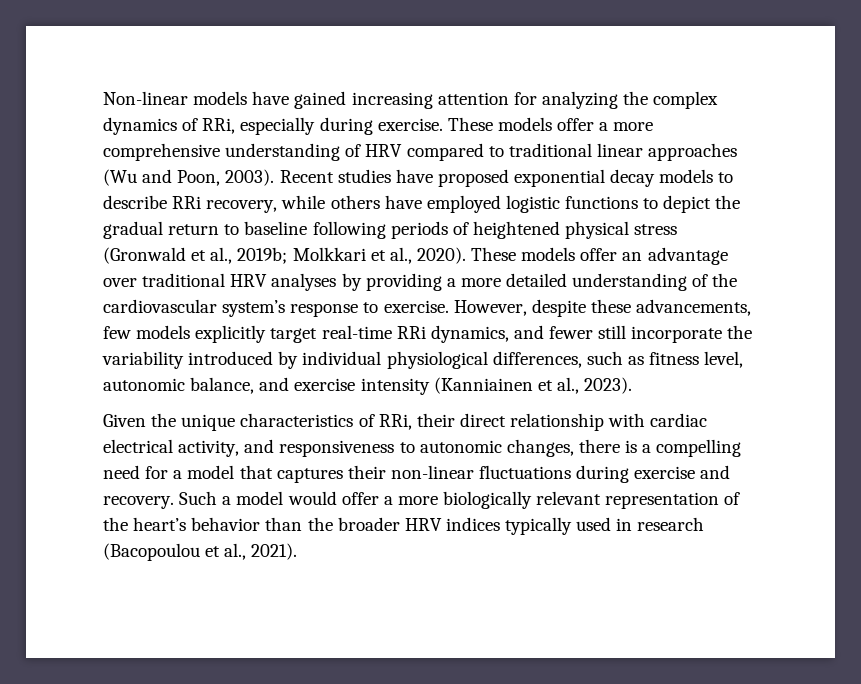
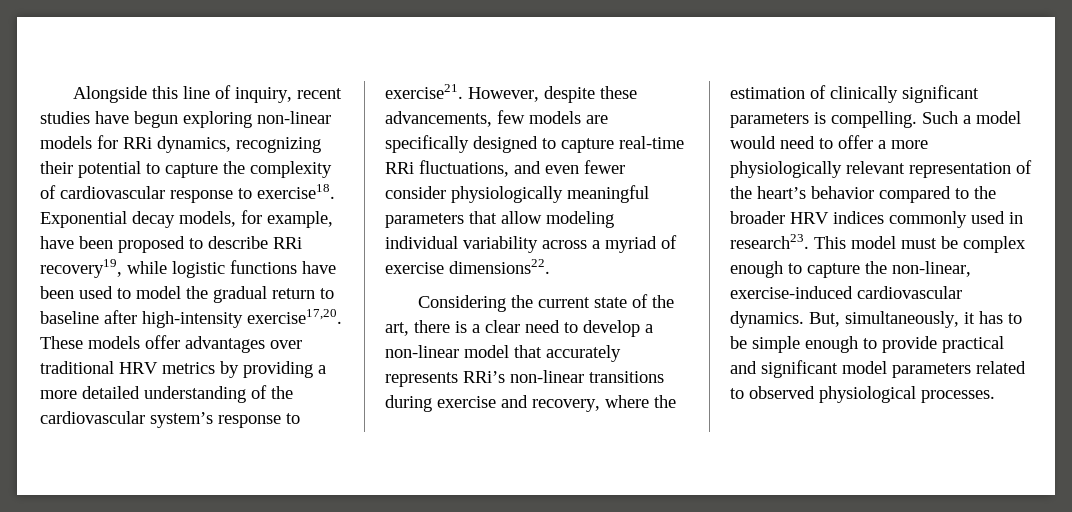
- Non-linear models have gained increasing attention for analyzing the complex dynamics of RRi, especially during exercise. These models offer a more comprehensive understanding of HRV compared to traditional linear approaches (Wu and Poon, 2003). Recent studies have proposed exponential decay models to describe RRi recovery, while others have employed logistic functions to depict the gradual return to baseline following periods of heightened physical stress (Gronwald et al., 2019b; Molkkari et al., 2020). These models offer an advantage over traditional HRV analyses by providing a more detailed understanding of the cardiovascular system’s response to exercise.
+ Alongside this line of inquiry, recent studies have begun exploring non-linear models for RRi dynamics, recognizing their potential to capture the complexity of cardiovascular response to exercise18. Exponential decay models, for example, have been proposed to describe RRi recovery19, while logistic functions have been used to model the gradual return to baseline after high-intensity exercise17,20. These models offer advantages over traditional HRV metrics by providing a more detailed understanding of the cardiovascular system’s response to exercise21.
- However, despite these advancements, few models explicitly target real-time RRi dynamics, and fewer still incorporate the variability introduced by individual physiological differences, such as fitness level, autonomic balance, and exercise intensity (Kanniainen et al., 2023).
- Given the unique characteristics of RRi, their direct relationship with cardiac electrical activity, and responsiveness to autonomic changes, there is a compelling need for a model that captures their non-linear fluctuations during exercise and recovery.
+ However, despite these advancements, few models are specifically designed to capture real-time RRi fluctuations, and even fewer consider physiologically meaningful parameters that allow modeling individual variability across a myriad of exercise dimensions22.
+ Considering the current state of the art, there is a clear need to develop a non-linear model that accurately represents RRi’s non-linear transitions during exercise and recovery, where the estimation of clinically significant parameters is compelling.
- Such a model would offer a more biologically relevant representation of the heart’s behavior than the broader HRV indices typically used in research (Bacopoulou et al., 2021).
+ Such a model would need to offer a more physiologically relevant representation of the heart’s behavior compared to the broader HRV indices commonly used in research23. This model must be complex enough to capture the non-linear, exercise-induced cardiovascular dynamics. But, simultaneously, it has to be simple enough to provide practical and significant model parameters related to observed physiological processes.

